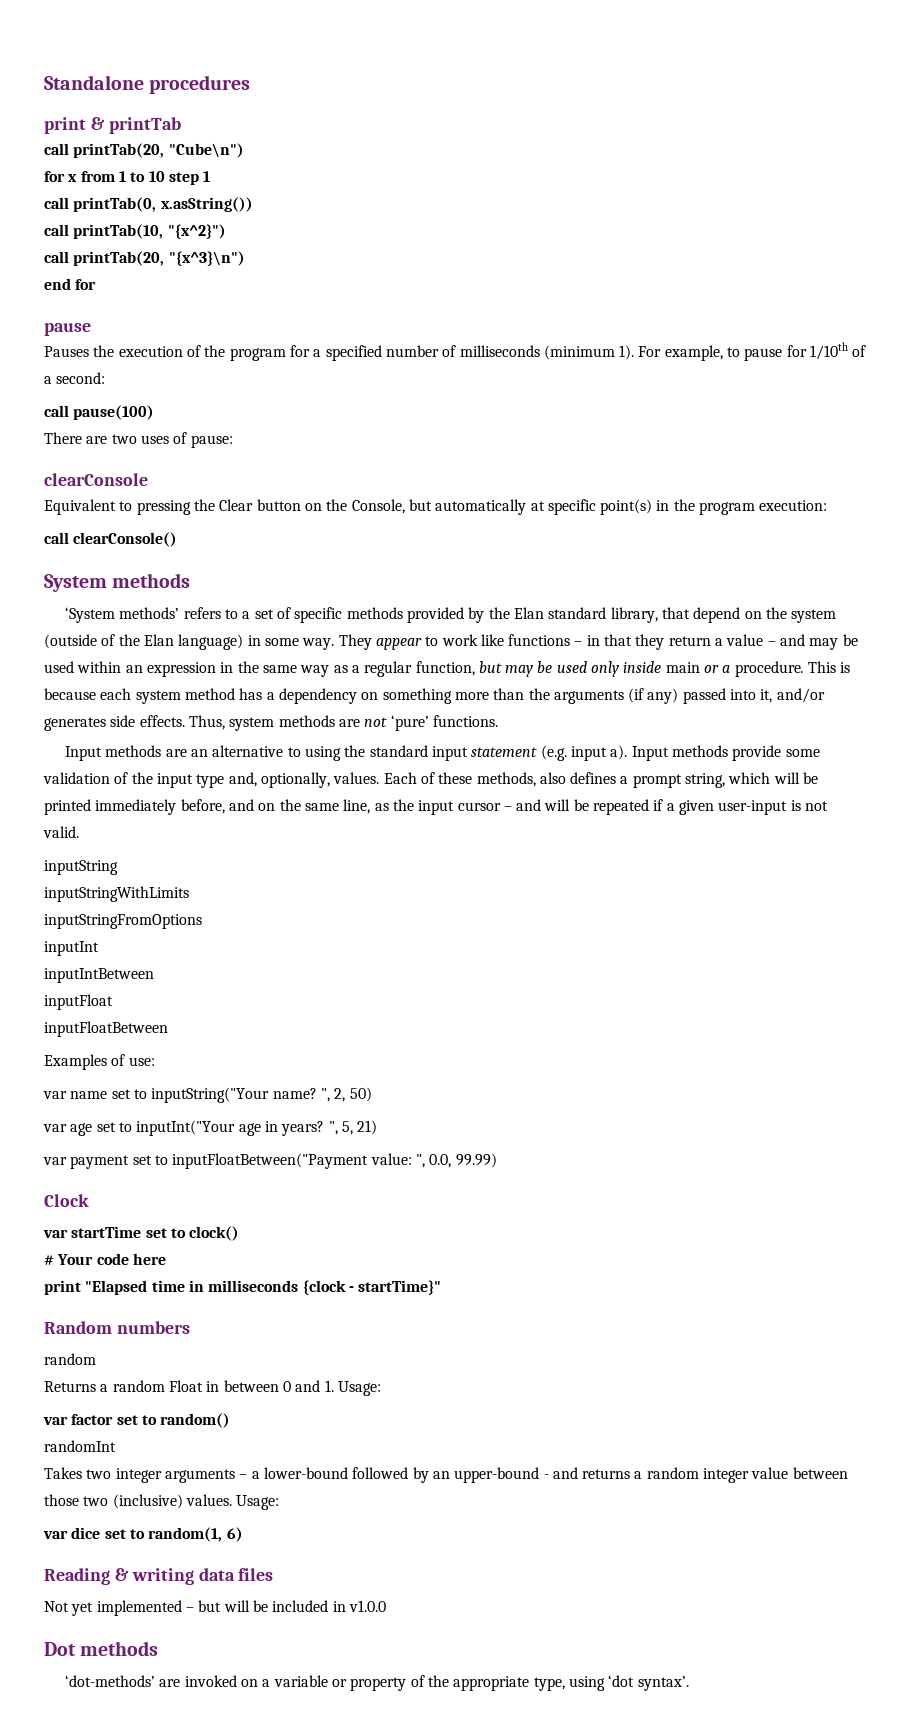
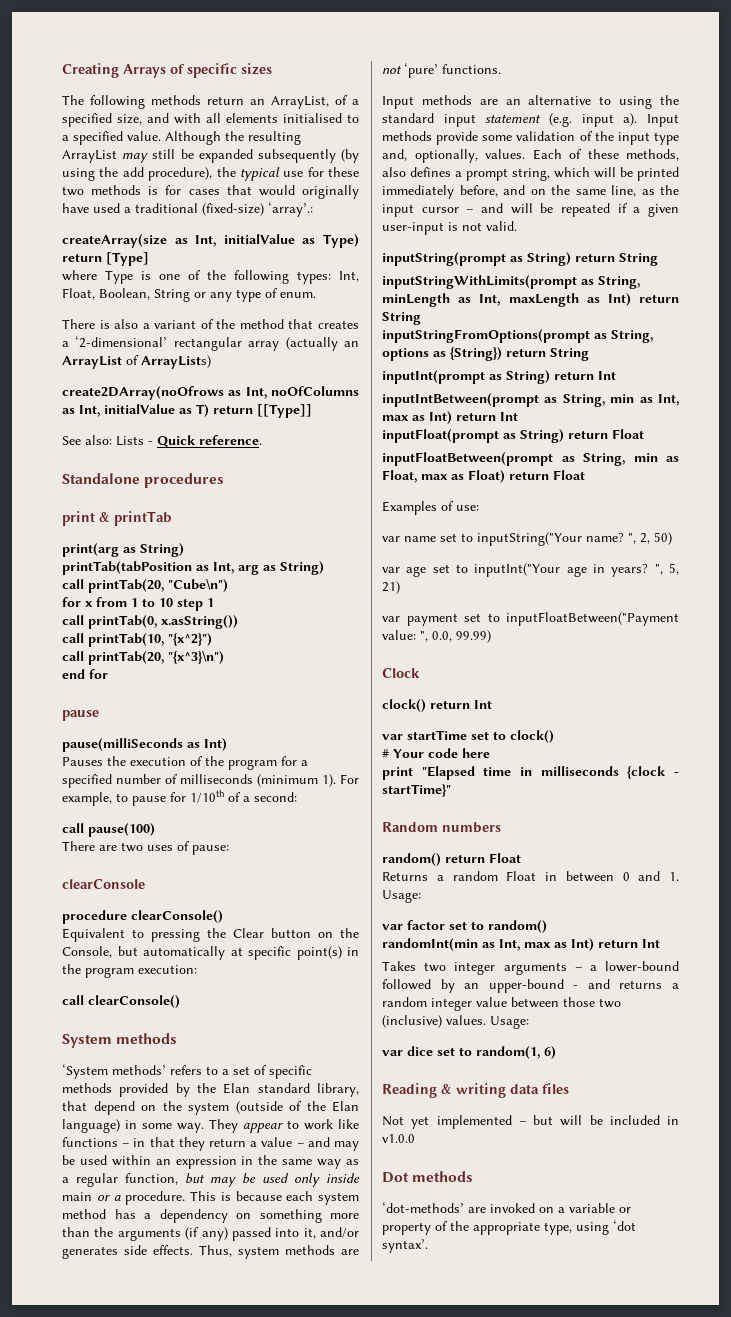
+ Creating Arrays of specific sizes
+ The following methods return an ArrayList, of a specified size, and with all elements initialised to a specified value. Although the resulting ArrayList may still be expanded subsequently (by using the add procedure), the typical use for these two methods is for cases that would originally have used a traditional (fixed-size) ‘array’.:
+ createArray(size as Int, initialValue as Type) return [Type]
+ where Type is one of the following types: Int, Float, Boolean, String or any type of enum.
+ There is also a variant of the method that creates a ‘2-dimensional’ rectangular array (actually an ArrayList of ArrayLists)
+ create2DArray(noOfrows as Int, noOfColumns as Int, initialValue as T) return [[Type]]
+ See also: Lists - Quick reference.
+ print(arg as String)
+ printTab(tabPosition as Int, arg as String)
+ pause(milliSeconds as Int)
+ procedure clearConsole()
- inputString
- inputStringWithLimits
- inputStringFromOptions
- inputInt
- inputIntBetween
- inputFloat
- inputFloatBetween
+ inputString(prompt as String) return String
+ inputStringWithLimits(prompt as String, minLength as Int, maxLength as Int) return String
+ inputStringFromOptions(prompt as String, options as {String}) return String
+ inputInt(prompt as String) return Int
+ inputIntBetween(prompt as String, min as Int, max as Int) return Int
+ inputFloat(prompt as String) return Float
+ inputFloatBetween(prompt as String, min as Float, max as Float) return Float
+ clock() return Int
  Random numbers
- random
+ random() return Float
- randomInt
+ randomInt(min as Int, max as Int) return Int

